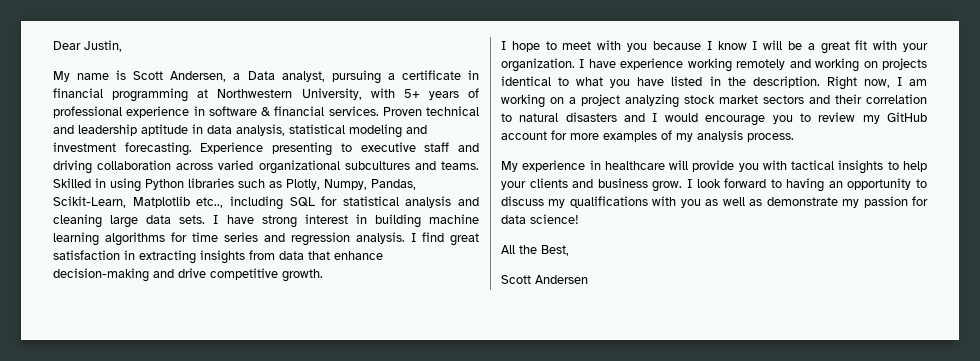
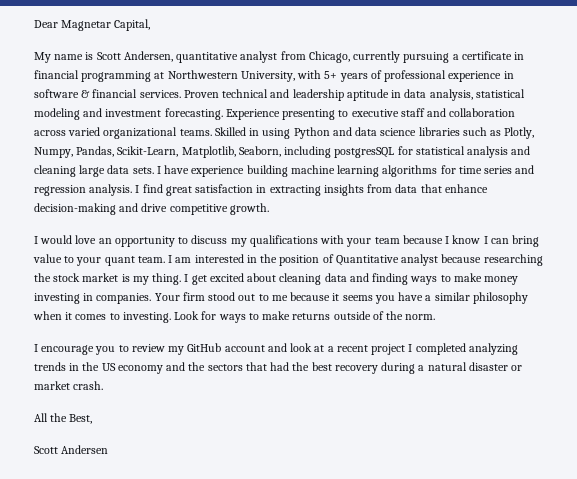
- Dear Justin,
+ Dear Magnetar Capital,
- My name is Scott Andersen, a Data analyst, pursuing a certificate in financial programming at Northwestern University, with 5+ years of professional experience in software & financial services.
+ My name is Scott Andersen, quantitative analyst from Chicago, currently pursuing a certificate in financial programming at Northwestern University, with 5+ years of professional experience in software & financial services.
- Experience presenting to executive staff and driving collaboration across varied organizational subcultures and teams.
+ Experience presenting to executive staff and collaboration across varied organizational teams.
- Skilled in using Python libraries such as Plotly, Numpy, Pandas, Scikit-Learn, Matplotlib etc.., including SQL for statistical analysis and cleaning large data sets.
+ Skilled in using Python and data science libraries such as Plotly, Numpy, Pandas, Scikit-Learn, Matplotlib, Seaborn, including postgresSQL for statistical analysis and cleaning large data sets.
- I have strong interest in building machine learning algorithms for time series and regression analysis.
+ I have experience building machine learning algorithms for time series and regression analysis.
- I hope to meet with you because I know I will be a great fit with your organization. I have experience working remotely and working on projects identical to what you have listed in the description. Right now, I am working on a project analyzing stock market sectors and their correlation to natural disasters and I would encourage you to review my GitHub account for more examples of my analysis process.
- My experience in healthcare will provide you with tactical insights to help your clients and business grow. I look forward to having an opportunity to discuss my qualifications with you as well as demonstrate my passion for data science!
+ I would love an opportunity to discuss my qualifications with your team because I know I can bring value to your quant team. I am interested in the position of Quantitative analyst because researching the stock market is my thing. I get excited about cleaning data and finding ways to make money investing in companies. Your firm stood out to me because it seems you have a similar philosophy when it comes to investing. Look for ways to make returns outside of the norm.
+ I encourage you to review my GitHub account and look at a recent project I completed analyzing trends in the US economy and the sectors that had the best recovery during a natural disaster or market crash.

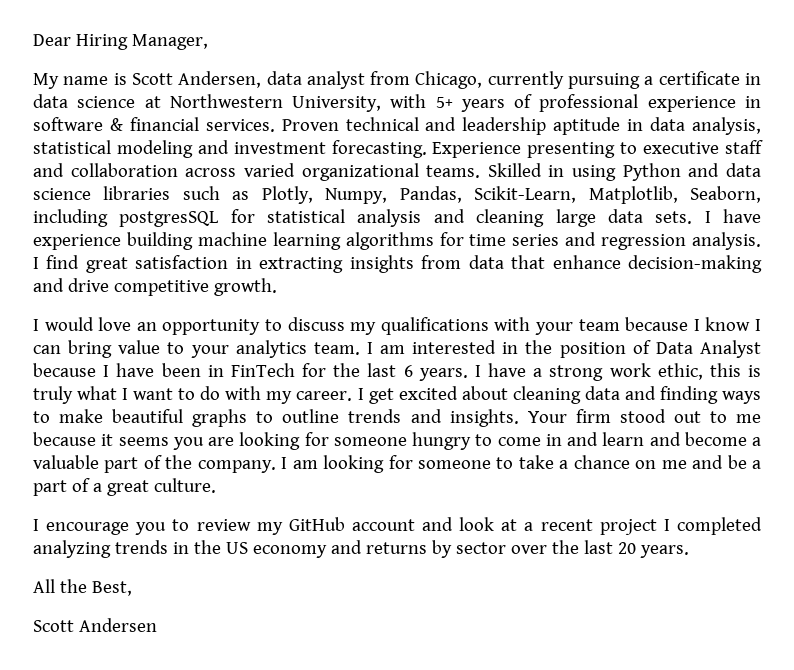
- Dear Magnetar Capital,
+ Dear Hiring Manager,
- My name is Scott Andersen, quantitative analyst from Chicago, currently pursuing a certificate in financial programming at Northwestern University, with 5+ years of professional experience in software & financial services.
+ My name is Scott Andersen, data analyst from Chicago, currently pursuing a certificate in data science at Northwestern University, with 5+ years of professional experience in software & financial services.
- I would love an opportunity to discuss my qualifications with your team because I know I can bring value to your quant team.
+ I would love an opportunity to discuss my qualifications with your team because I know I can bring value to your analytics team.
- I am interested in the position of Quantitative analyst because researching the stock market is my thing.
+ I am interested in the position of Data Analyst because I have been in FinTech for the last 6 years. I have a strong work ethic, this is truly what I want to do with my career.
- I get excited about cleaning data and finding ways to make money investing in companies.
+ I get excited about cleaning data and finding ways to make beautiful graphs to outline trends and insights.
- Your firm stood out to me because it seems you have a similar philosophy when it comes to investing. Look for ways to make returns outside of the norm.
+ Your firm stood out to me because it seems you are looking for someone hungry to come in and learn and become a valuable part of the company. I am looking for someone to take a chance on me and be a part of a great culture.
- I encourage you to review my GitHub account and look at a recent project I completed analyzing trends in the US economy and the sectors that had the best recovery during a natural disaster or market crash.
+ I encourage you to review my GitHub account and look at a recent project I completed analyzing trends in the US economy and returns by sector over the last 20 years.

